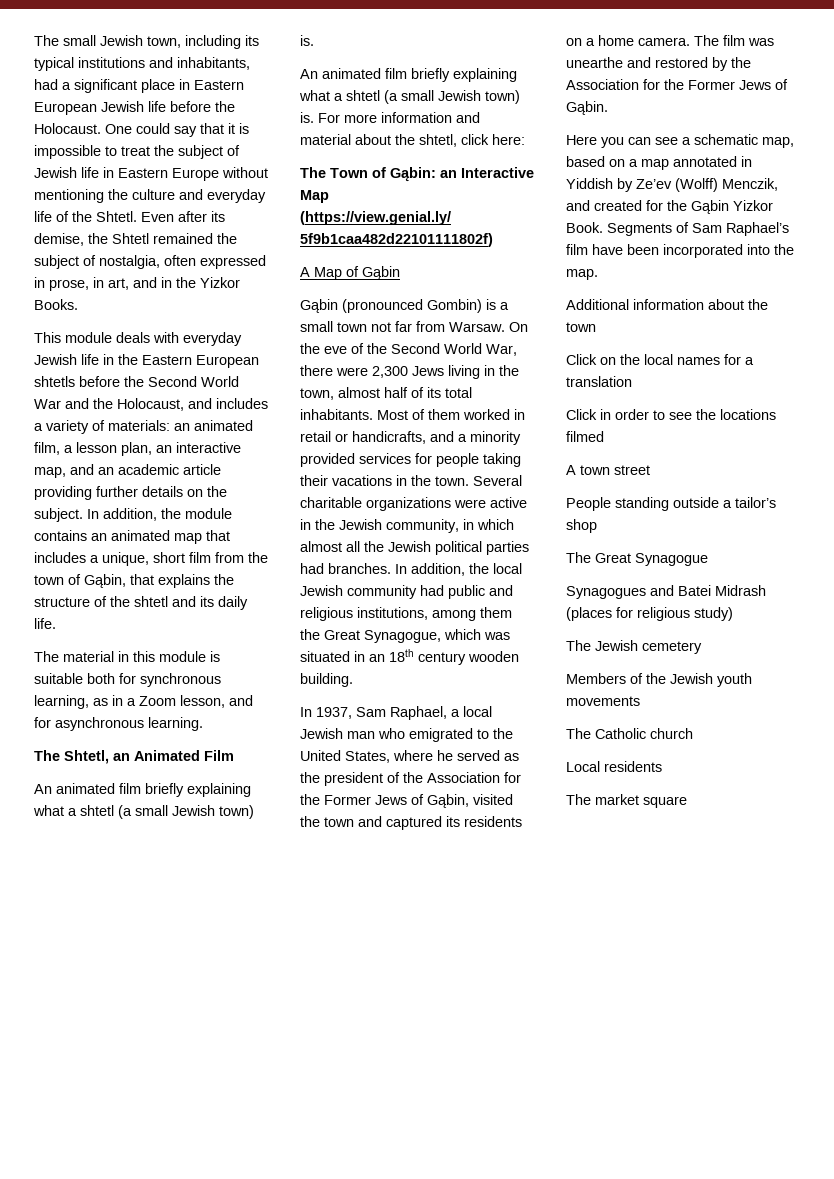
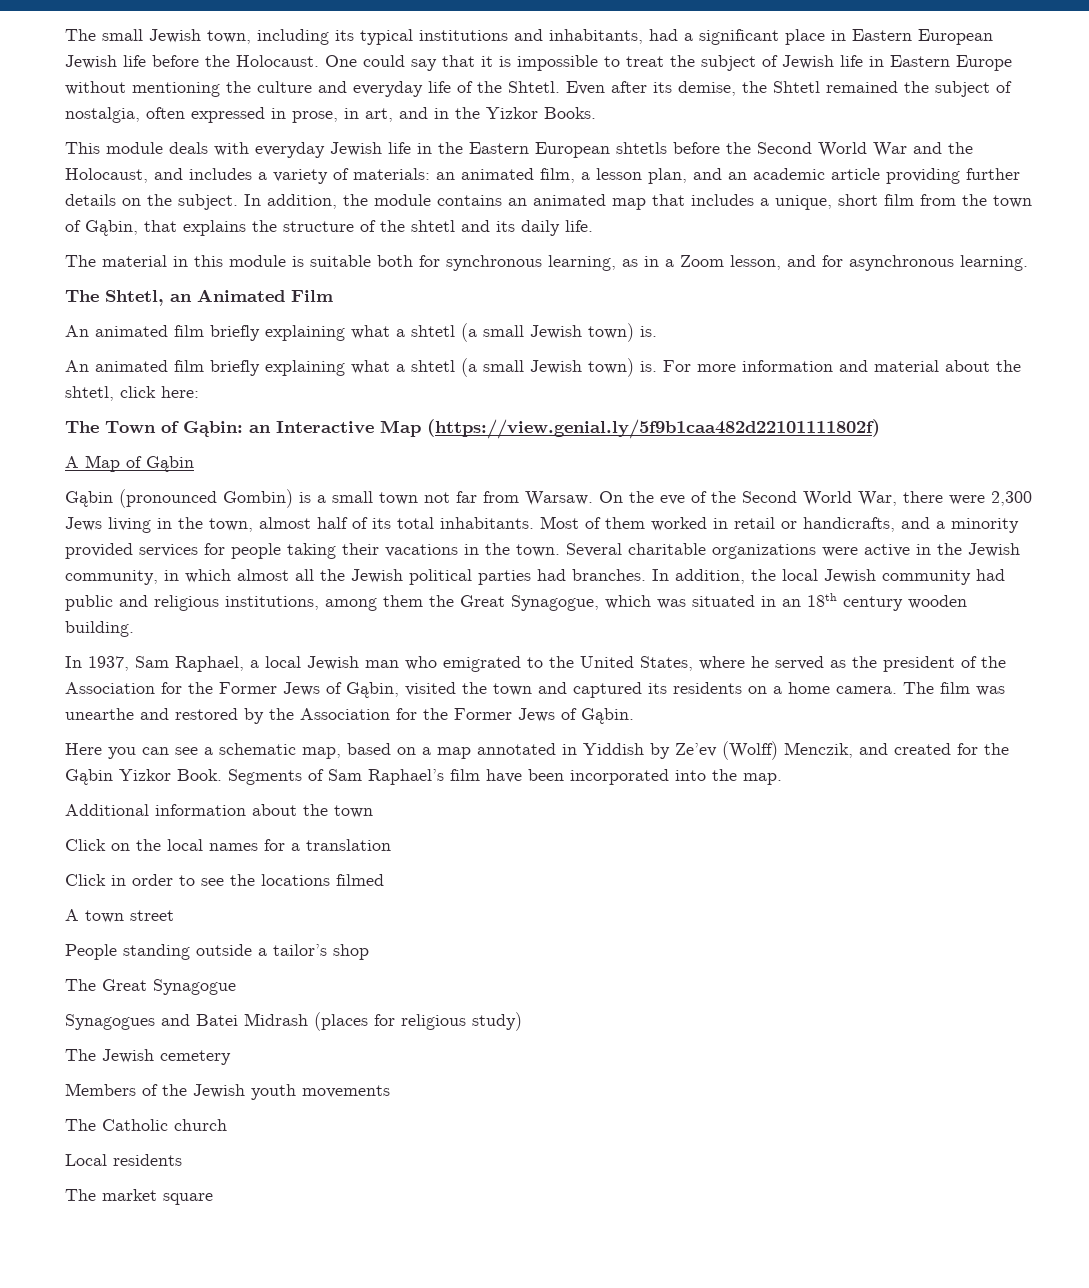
- This module deals with everyday Jewish life in the Eastern European shtetls before the Second World War and the Holocaust, and includes a variety of materials: an animated film, a lesson plan, an interactive map, and an academic article providing further details on the subject.
+ This module deals with everyday Jewish life in the Eastern European shtetls before the Second World War and the Holocaust, and includes a variety of materials: an animated film, a lesson plan, and an academic article providing further details on the subject.

